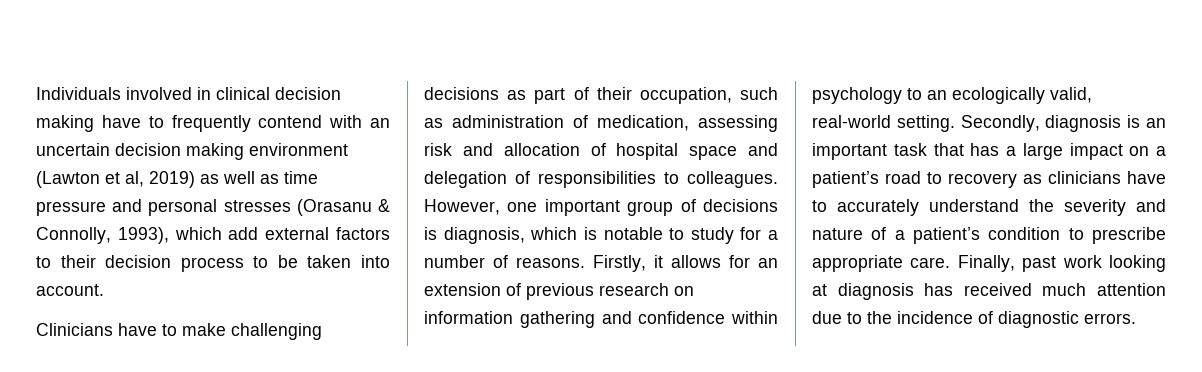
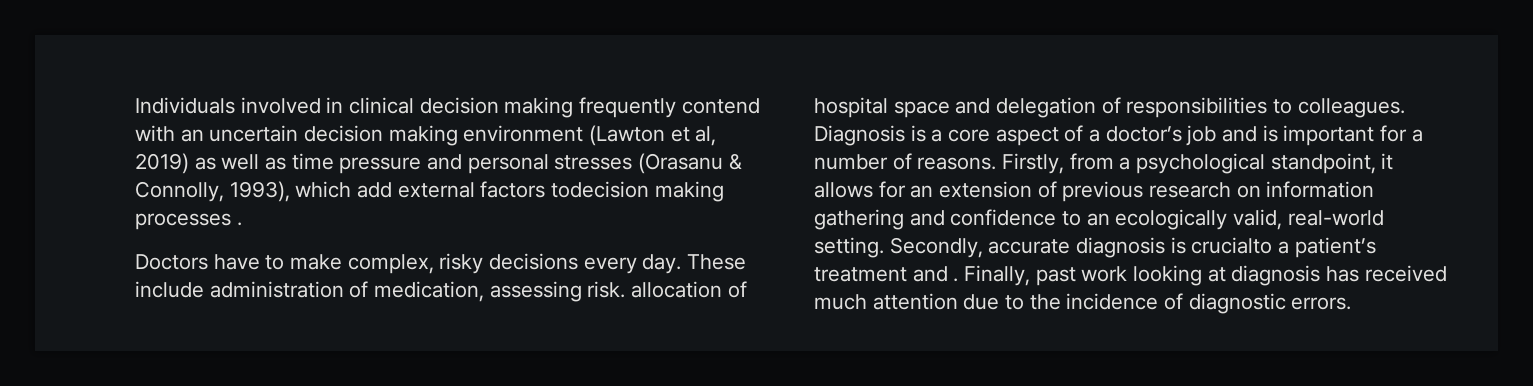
- Individuals involved in clinical decision making have to frequently contend with an uncertain decision making environment (Lawton et al, 2019) as well as time pressure and personal stresses (Orasanu & Connolly, 1993), which add external factors to their decision process to be taken into account.
- Clinicians have to make challenging decisions as part of their occupation, such as administration of medication, assessing risk and allocation of hospital space and delegation of responsibilities to colleagues.
+ Individuals involved in clinical decision making frequently contend with an uncertain decision making environment (Lawton et al, 2019) as well as time pressure and personal stresses (Orasanu & Connolly, 1993), which add external factors todecision making processes .
+ Doctors have to make complex, risky decisions every day. These include administration of medication, assessing risk. allocation of hospital space and delegation of responsibilities to colleagues.
- However, one important group of decisions is diagnosis, which is notable to study for a number of reasons.
+ Diagnosis is a core aspect of a doctor’s job and is important for a number of reasons.
- Firstly, it allows for an extension of previous research on information gathering and confidence within psychology to an ecologically valid, real-world setting.
+ Firstly, from a psychological standpoint, it allows for an extension of previous research on information gathering and confidence to an ecologically valid, real-world setting.
- Secondly, diagnosis is an important task that has a large impact on a patient’s road to recovery as clinicians have to accurately understand the severity and nature of a patient’s condition to prescribe appropriate care.
+ Secondly, accurate diagnosis is crucialto a patient’s treatment and .

